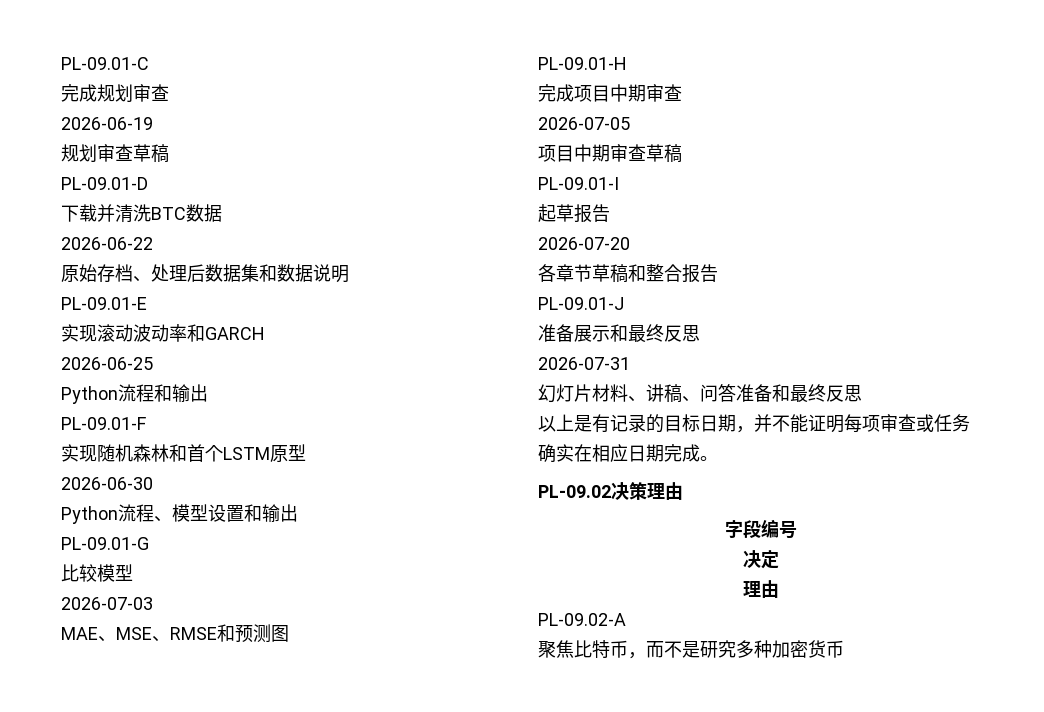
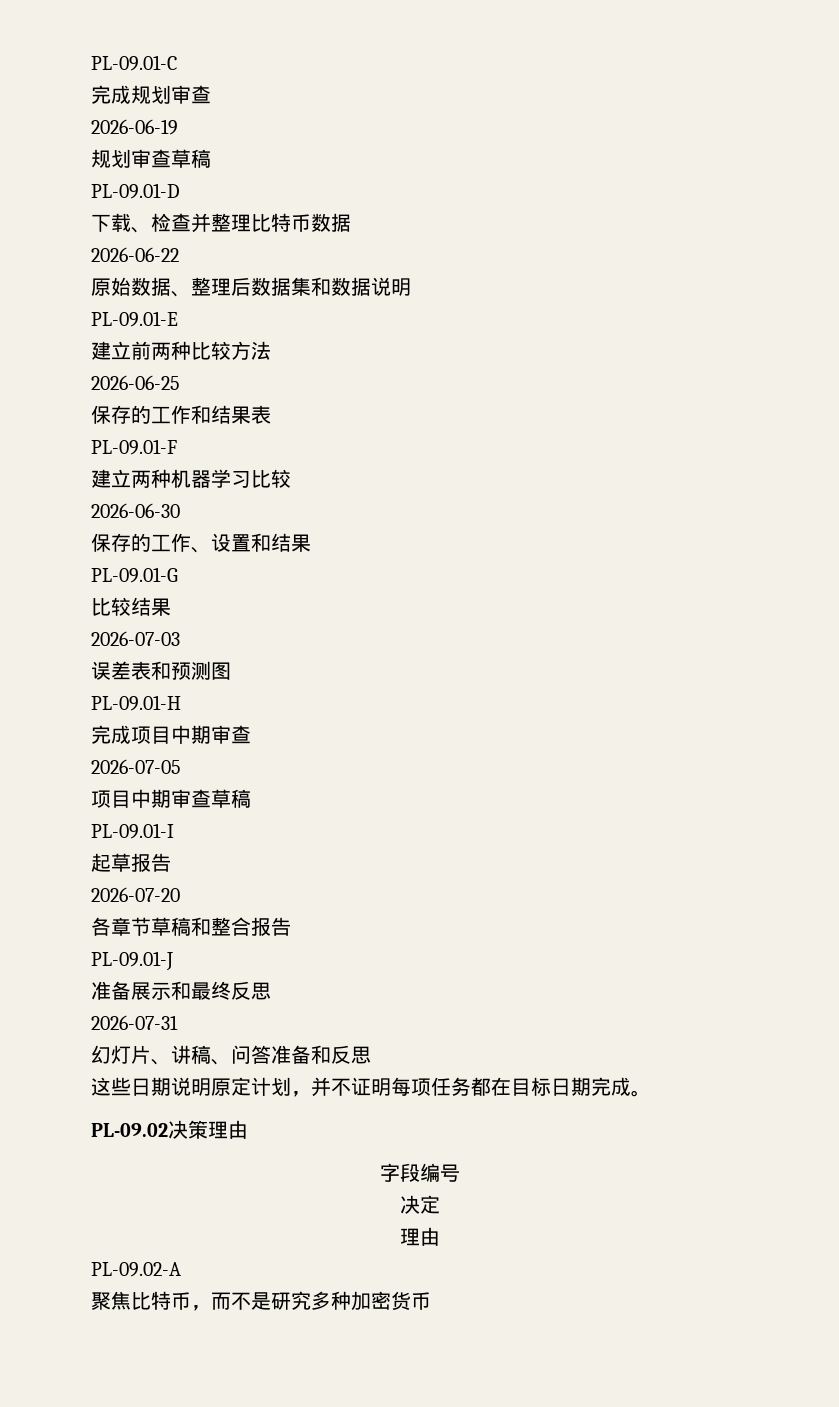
- 下载并清洗BTC数据
+ 下载、检查并整理比特币数据
- 原始存档、处理后数据集和数据说明
+ 原始数据、整理后数据集和数据说明
- 实现滚动波动率和GARCH
+ 建立前两种比较方法
  2026-06-25
- Python流程和输出
+ 保存的工作和结果表
  PL-09.01-F
- 实现随机森林和首个LSTM原型
+ 建立两种机器学习比较
  2026-06-30
- Python流程、模型设置和输出
+ 保存的工作、设置和结果
- 比较模型
+ 比较结果
- MAE、MSE、RMSE和预测图
+ 误差表和预测图
- 幻灯片材料、讲稿、问答准备和最终反思
- 以上是有记录的目标日期，并不能证明每项审查或任务确实在相应日期完成。
+ 幻灯片、讲稿、问答准备和反思
+ 这些日期说明原定计划，并不证明每项任务都在目标日期完成。

